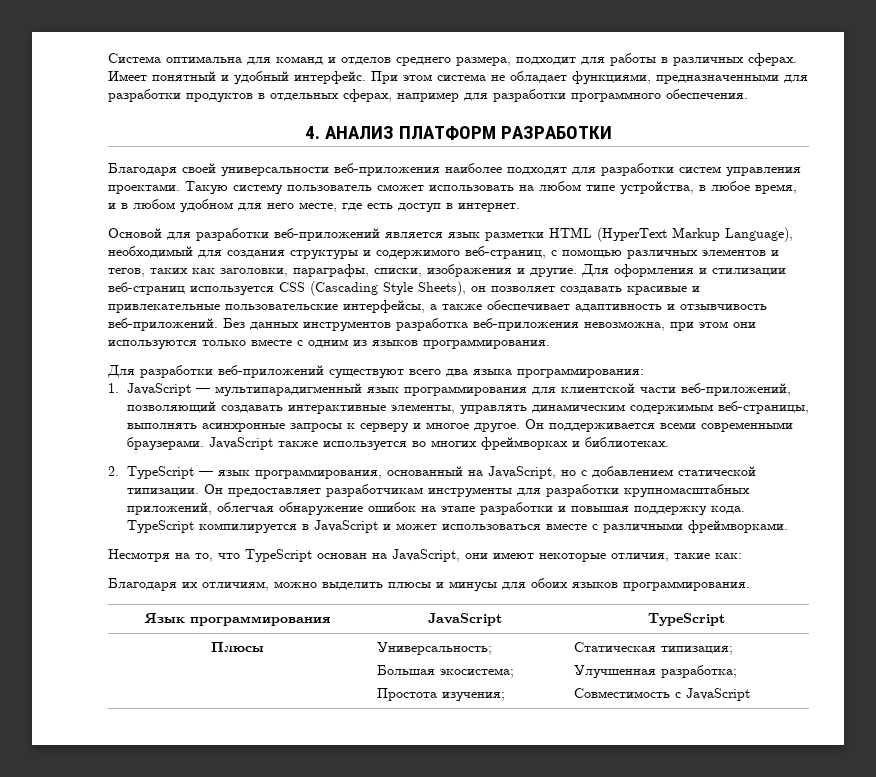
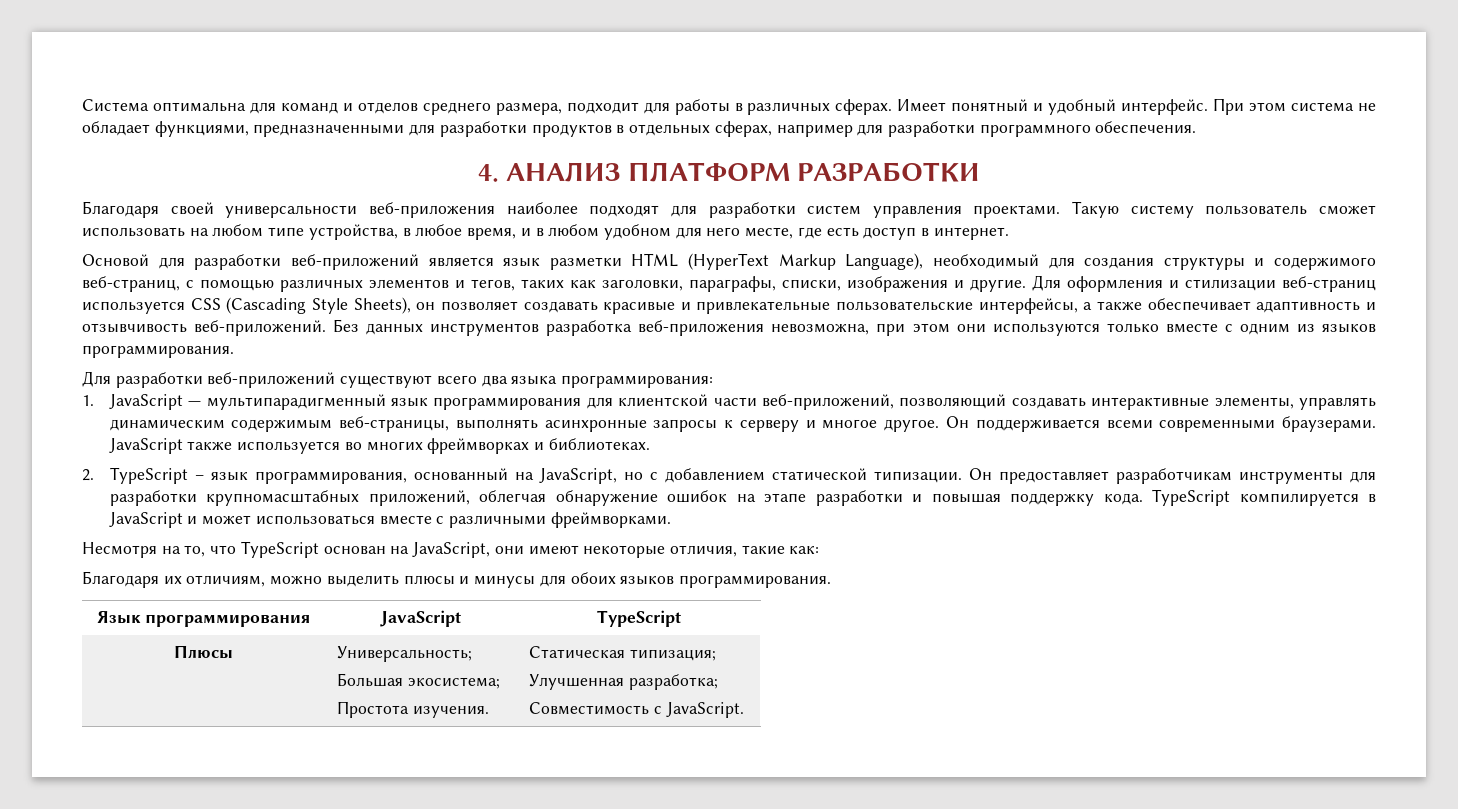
- 2. TypeScript — язык программирования, основанный на JavaScript, но с добавлением статической типизации.
+ 2. TypeScript – язык программирования, основанный на JavaScript, но с добавлением статической типизации.
  Плюсы | Универсальность;
  Большая экосистема;
- Простота изучения; | Статическая типизация;
+ Простота изучения. | Статическая типизация;
  Улучшенная разработка;
- Совместимость с JavaScript
+ Совместимость с JavaScript.

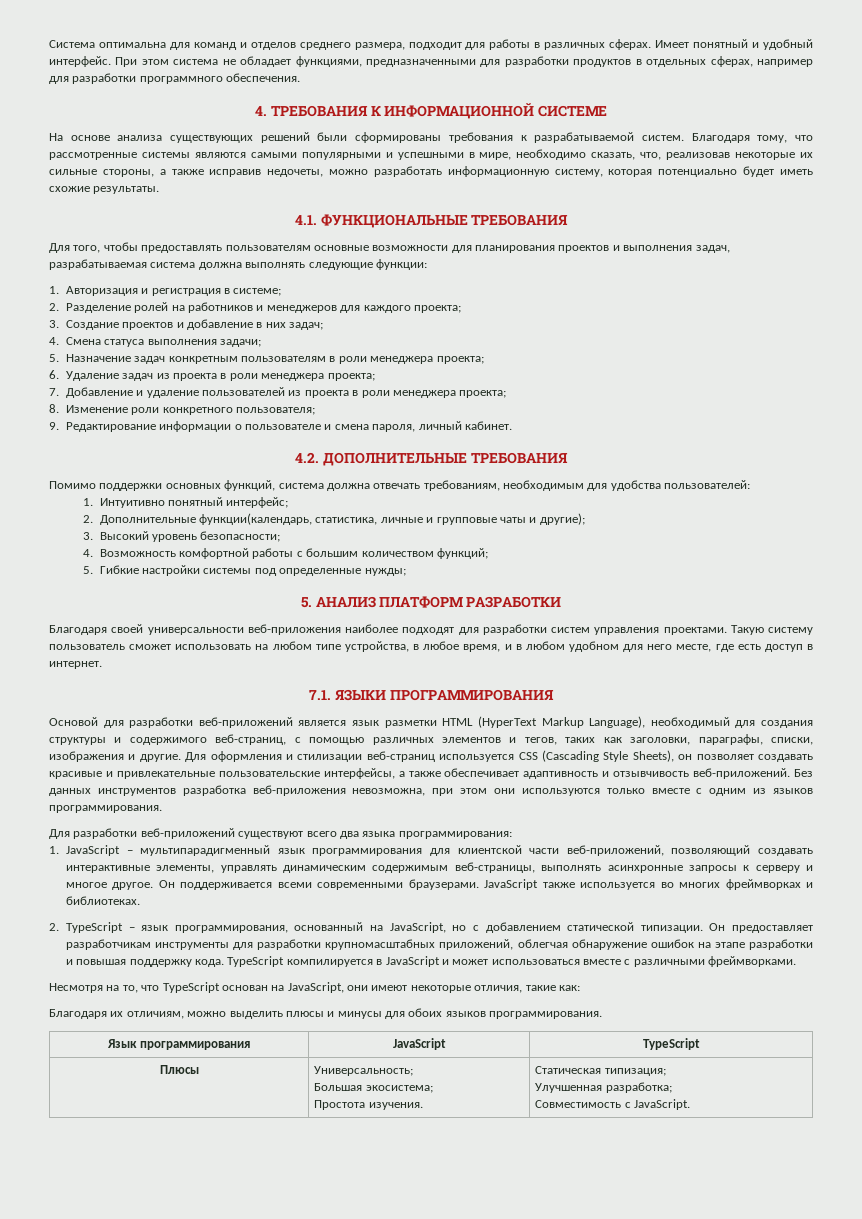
- 4. АНАЛИЗ ПЛАТФОРМ РАЗРАБОТКИ
+ 4. ТРЕБОВАНИЯ К ИНФОРМАЦИОННОЙ СИСТЕМЕ
+ На основе анализа существующих решений были сформированы требования к разрабатываемой систем. Благодаря тому, что рассмотренные системы являются самыми популярными и успешными в мире, необходимо сказать, что, реализовав некоторые их сильные стороны, а также исправив недочеты, можно разработать информационную систему, которая потенциально будет иметь схожие результаты.
+ 4.1. ФУНКЦИОНАЛЬНЫЕ ТРЕБОВАНИЯ
+ Для того, чтобы предоставлять пользователям основные возможности для планирования проектов и выполнения задач, разрабатываемая система должна выполнять следующие функции:
+ 1. Авторизация и регистрация в системе;
+ 2. Разделение ролей на работников и менеджеров для каждого проекта;
+ 3. Создание проектов и добавление в них задач;
+ 4. Смена статуса выполнения задачи;
+ 5. Назначение задач конкретным пользователям в роли менеджера проекта;
+ 6. Удаление задач из проекта в роли менеджера проекта;
+ 7. Добавление и удаление пользователей из проекта в роли менеджера проекта;
+ 8. Изменение роли конкретного пользователя;
+ 9. Редактирование информации о пользователе и смена пароля, личный кабинет.
+ 4.2. ДОПОЛНИТЕЛЬНЫЕ ТРЕБОВАНИЯ
+ Помимо поддержки основных функций, система должна отвечать требованиям, необходимым для удобства пользователей:
+ 1. Интуитивно понятный интерфейс;
+ 2. Дополнительные функции(календарь, статистика, личные и групповые чаты и другие);
+ 3. Высокий уровень безопасности;
+ 4. Возможность комфортной работы с большим количеством функций;
+ 5. Гибкие настройки системы под определенные нужды;
+ 5. АНАЛИЗ ПЛАТФОРМ РАЗРАБОТКИ
+ 7.1. ЯЗЫКИ ПРОГРАММИРОВАНИЯ
- 1. JavaScript — мультипарадигменный язык программирования для клиентской части веб-приложений, позволяющий создавать интерактивные элементы, управлять динамическим содержимым веб-страницы, выполнять асинхронные запросы к серверу и многое другое.
+ 1. JavaScript – мультипарадигменный язык программирования для клиентской части веб-приложений, позволяющий создавать интерактивные элементы, управлять динамическим содержимым веб-страницы, выполнять асинхронные запросы к серверу и многое другое.

